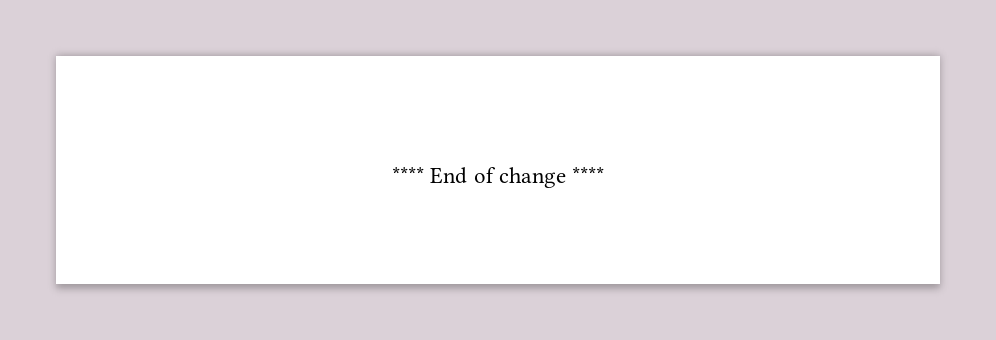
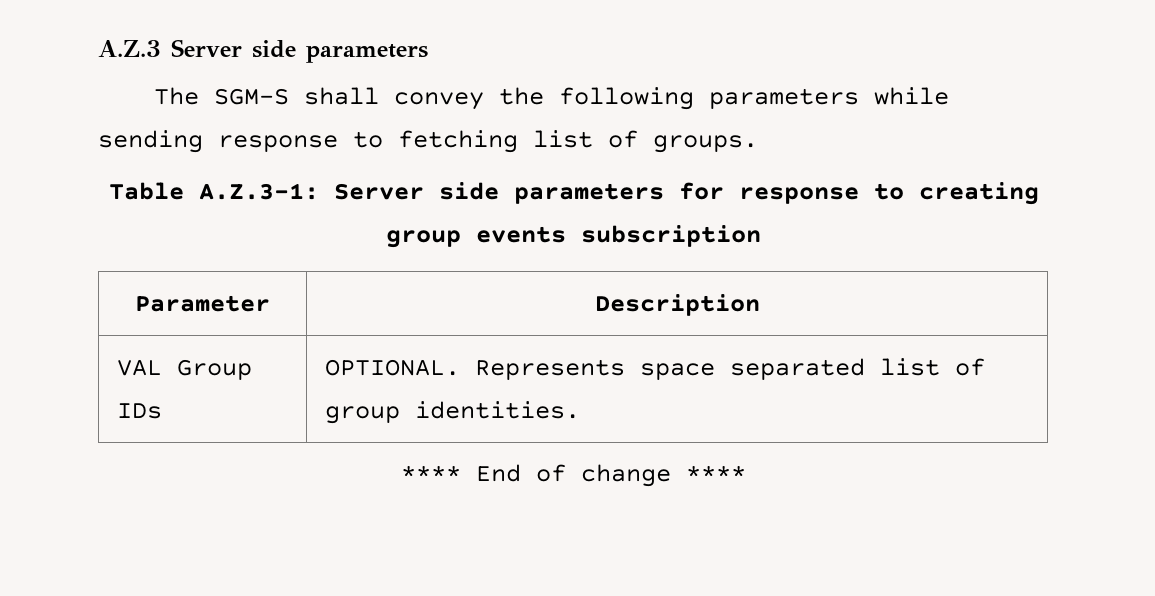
+ A.Z.3 Server side parameters
+ The SGM-S shall convey the following parameters while sending response to fetching list of groups.
+ Table A.Z.3-1: Server side parameters for response to creating group events subscription
+ Parameter | Description
+ VAL Group IDs | OPTIONAL. Represents space separated list of group identities.

